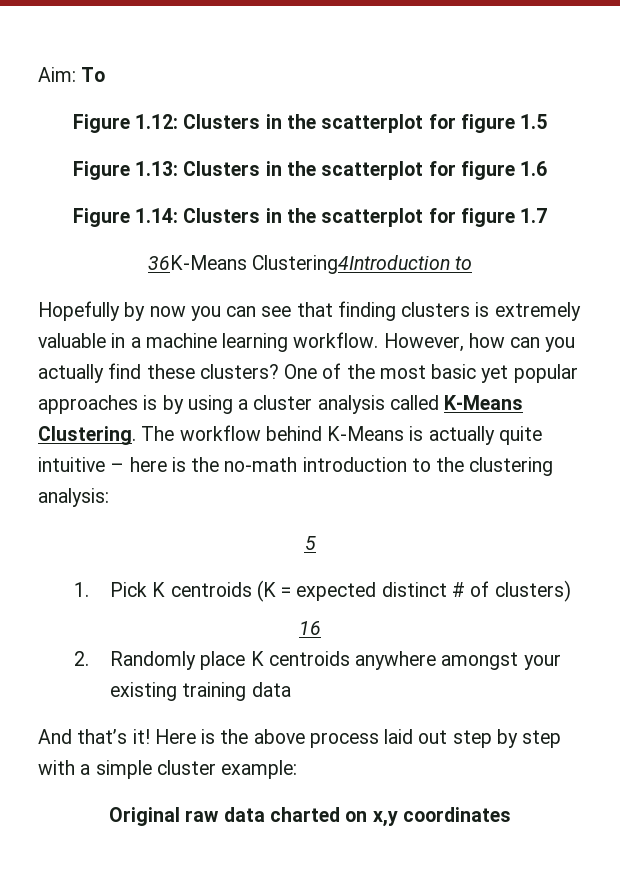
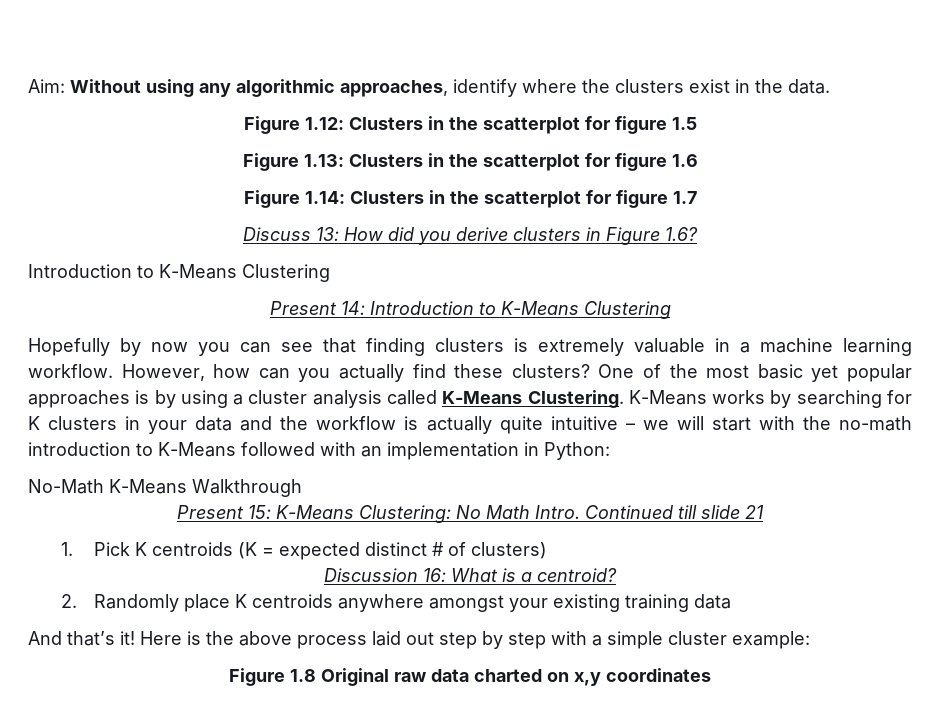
- Aim: To
+ Aim: Without using any algorithmic approaches, identify where the clusters exist in the data.
- 36K-Means Clustering4Introduction to
+ Discuss 13: How did you derive clusters in Figure 1.6?
+ Introduction to K-Means Clustering
+ Present 14: Introduction to K-Means Clustering
- The workflow behind K-Means is actually quite intuitive – here is the no-math introduction to the clustering analysis:
- 5
+ K-Means works by searching for K clusters in your data and the workflow is actually quite intuitive – we will start with the no-math introduction to K-Means followed with an implementation in Python:
+ No-Math K-Means Walkthrough
+ Present 15: K-Means Clustering: No Math Intro. Continued till slide 21
- 16
+ Discussion 16: What is a centroid?
- Original raw data charted on x,y coordinates
+ Figure 1.8 Original raw data charted on x,y coordinates

